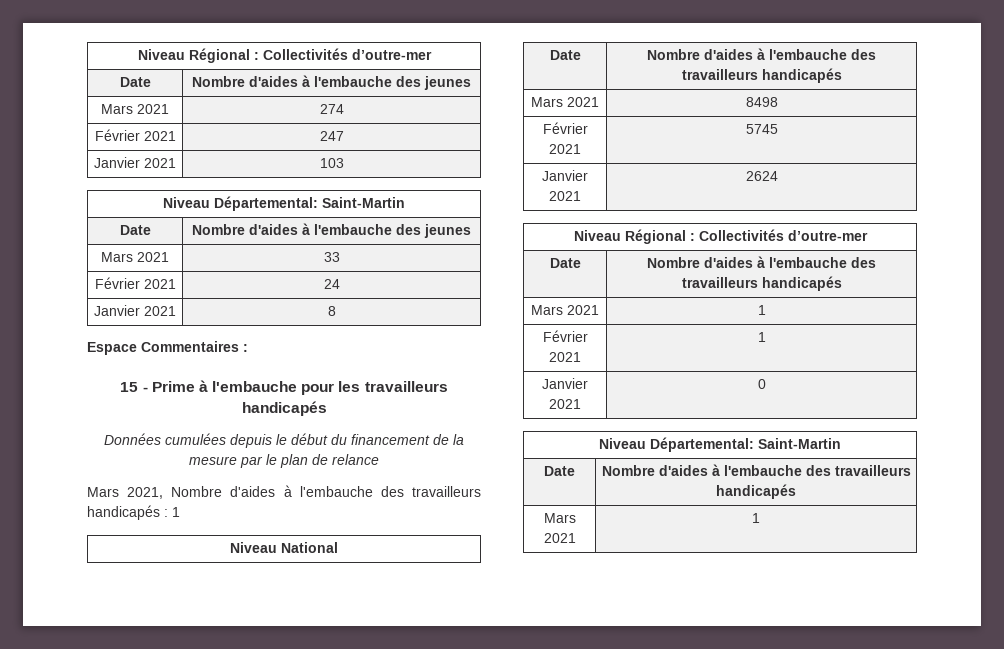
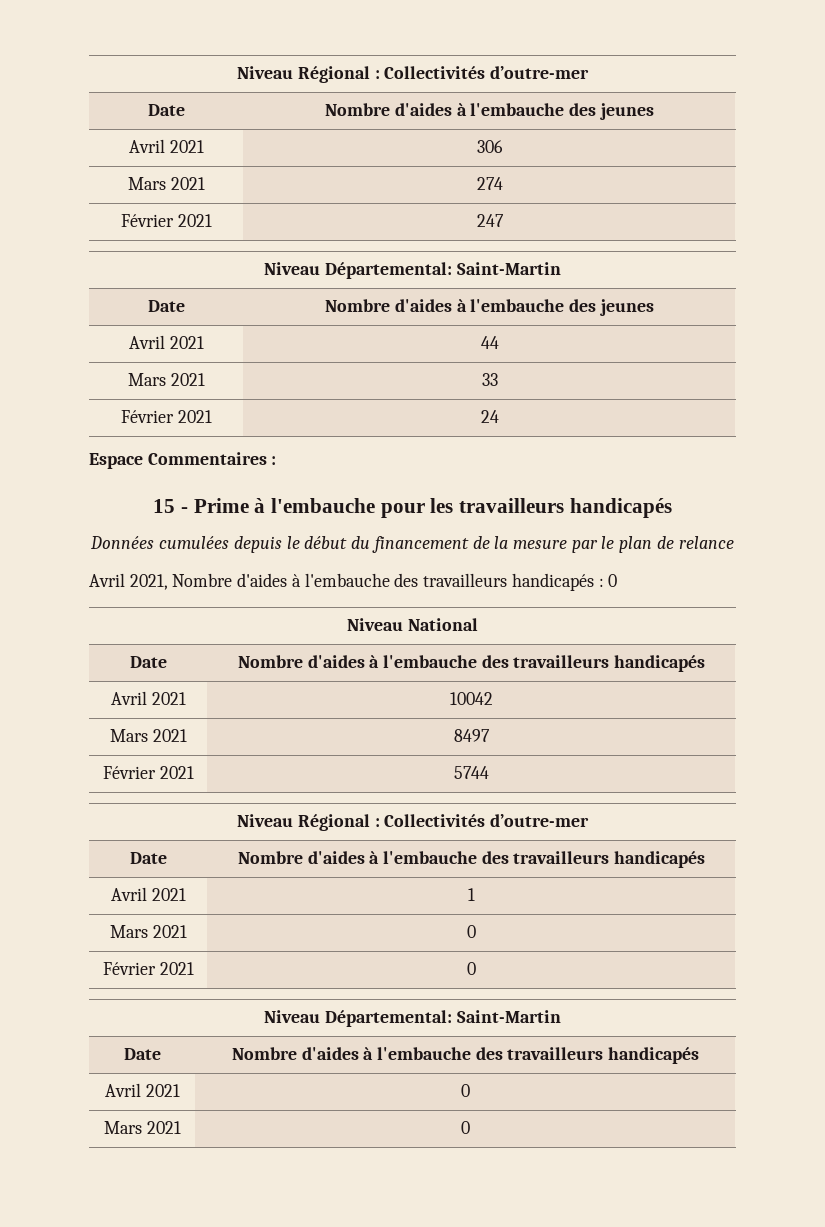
+ Avril 2021 | 306
- Janvier 2021 | 103
+ Avril 2021 | 44
- Janvier 2021 | 8
- Mars 2021, Nombre d'aides à l'embauche des travailleurs handicapés : 1
+ Avril 2021, Nombre d'aides à l'embauche des travailleurs handicapés : 0
- Mars 2021 | 8498
- Février 2021 | 5745
- Janvier 2021 | 2624
+ Avril 2021 | 10042
+ Mars 2021 | 8497
+ Février 2021 | 5744
  Niveau Régional : Collectivités d’outre-mer
  Date | Nombre d'aides à l'embauche des travailleurs handicapés
- Mars 2021 | 1
- Février 2021 | 1
- Janvier 2021 | 0
+ Avril 2021 | 1
+ Mars 2021 | 0
+ Février 2021 | 0
  Niveau Départemental: Saint-Martin
  Date | Nombre d'aides à l'embauche des travailleurs handicapés
- Mars 2021 | 1
+ Avril 2021 | 0
+ Mars 2021 | 0

